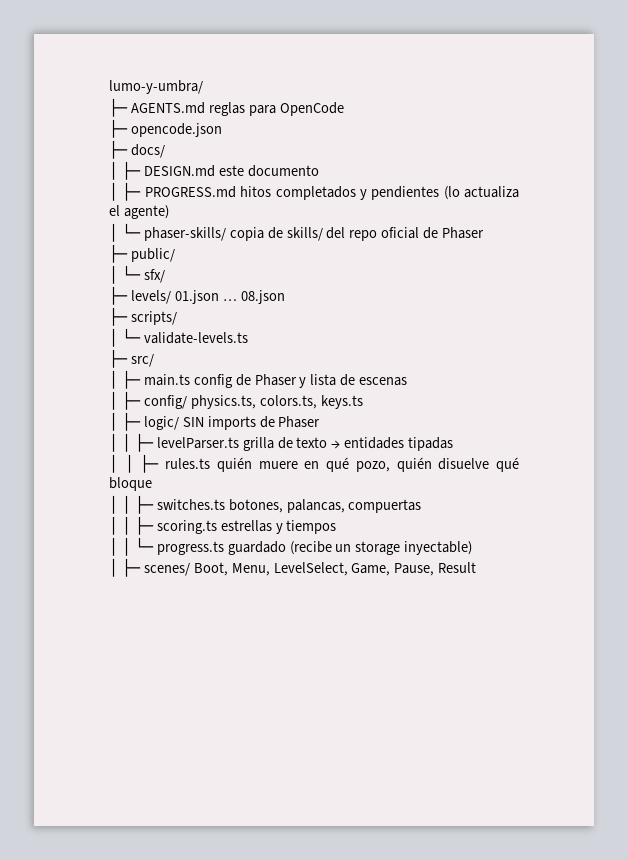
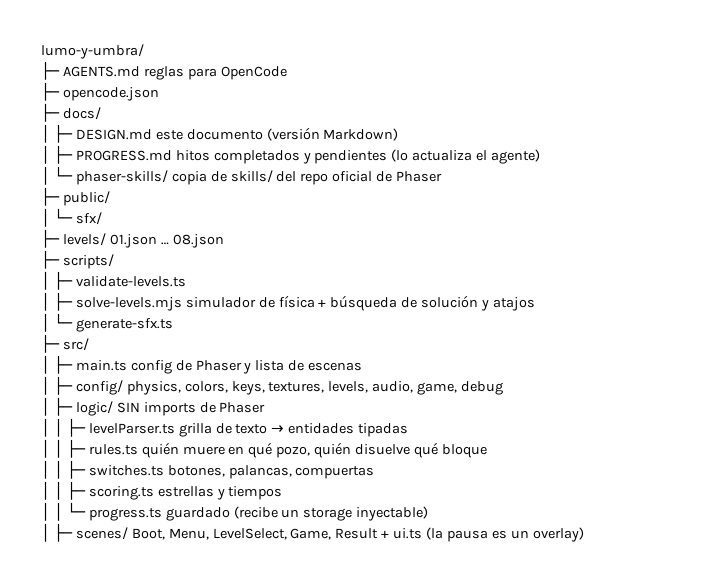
- │ ├─ DESIGN.md este documento
+ │ ├─ DESIGN.md este documento (versión Markdown)
- │ └─ validate-levels.ts
+ │ ├─ validate-levels.ts
+ │ ├─ solve-levels.mjs simulador de física + búsqueda de solución y atajos
+ │ └─ generate-sfx.ts
- │ ├─ config/ physics.ts, colors.ts, keys.ts
+ │ ├─ config/ physics, colors, keys, textures, levels, audio, game, debug
- │ ├─ scenes/ Boot, Menu, LevelSelect, Game, Pause, Result
+ │ ├─ scenes/ Boot, Menu, LevelSelect, Game, Result + ui.ts (la pausa es un overlay)

